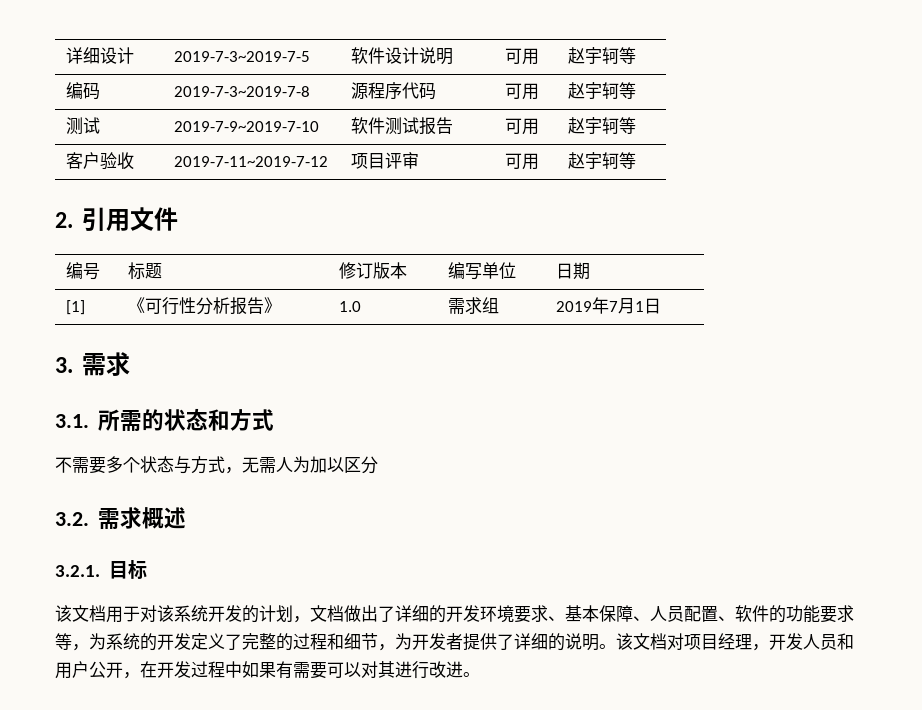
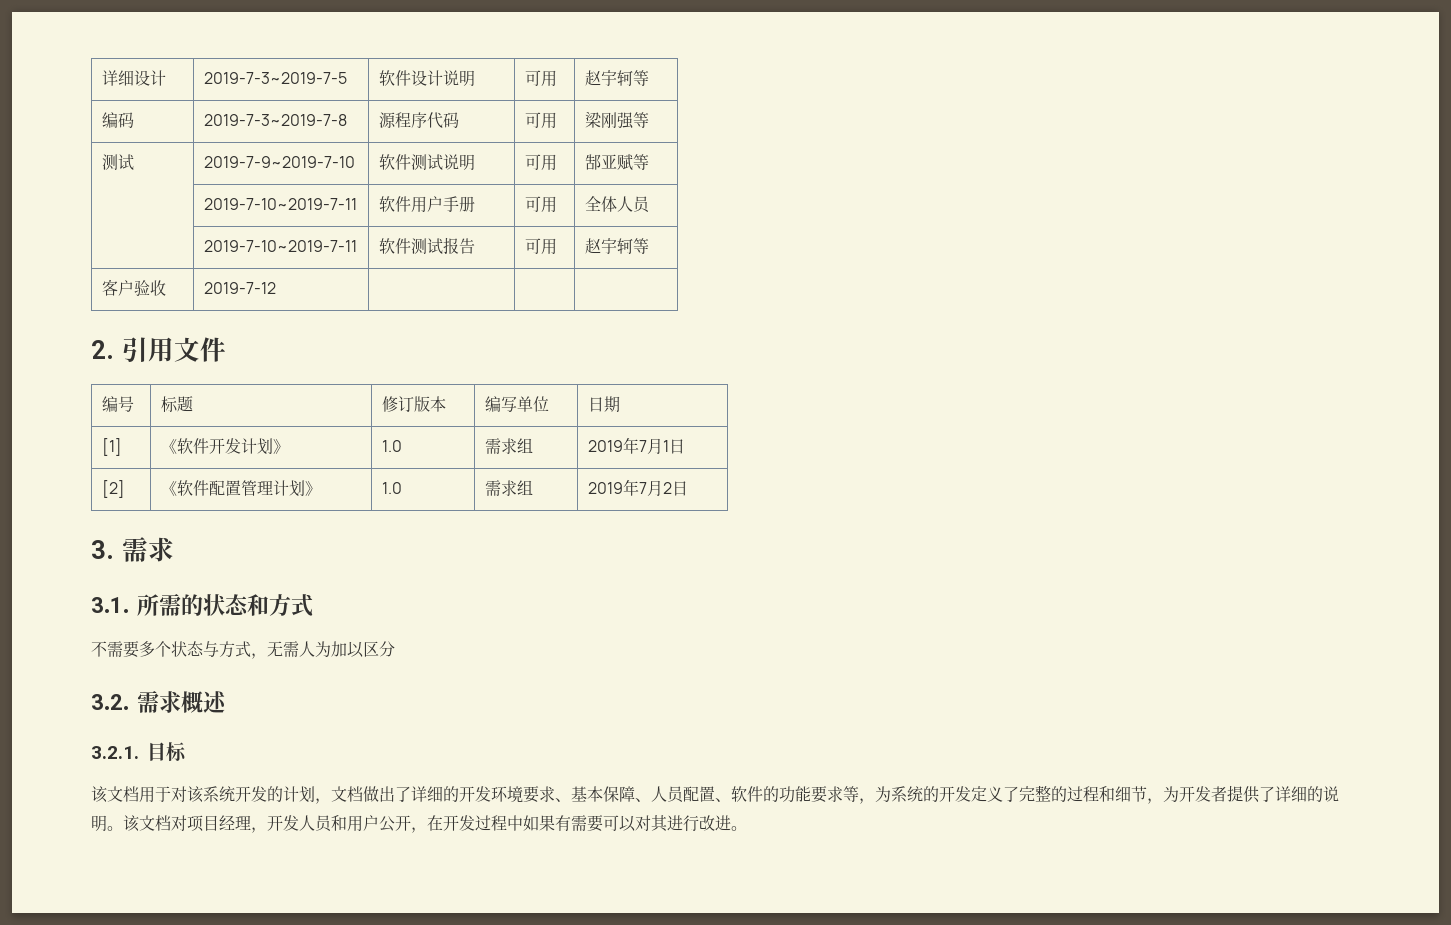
- 编码 | 2019-7-3~2019-7-8 | 源程序代码 | 可用 | 赵宇轲等
+ 编码 | 2019-7-3~2019-7-8 | 源程序代码 | 可用 | 梁刚强等
- 测试 | 2019-7-9~2019-7-10 | 软件测试报告 | 可用 | 赵宇轲等
+ 测试 | 2019-7-9~2019-7-10 | 软件测试说明 | 可用 | 郜亚赋等
+ | 2019-7-10~2019-7-11 | 软件用户手册 | 可用 | 全体人员
+ | 2019-7-10~2019-7-11 | 软件测试报告 | 可用 | 赵宇轲等
- 客户验收 | 2019-7-11~2019-7-12 | 项目评审 | 可用 | 赵宇轲等
+ 客户验收 | 2019-7-12 | | |
- [1] | 《可行性分析报告》 | 1.0 | 需求组 | 2019年7月1日
+ [1] | 《软件开发计划》 | 1.0 | 需求组 | 2019年7月1日
+ [2] | 《软件配置管理计划》 | 1.0 | 需求组 | 2019年7月2日

